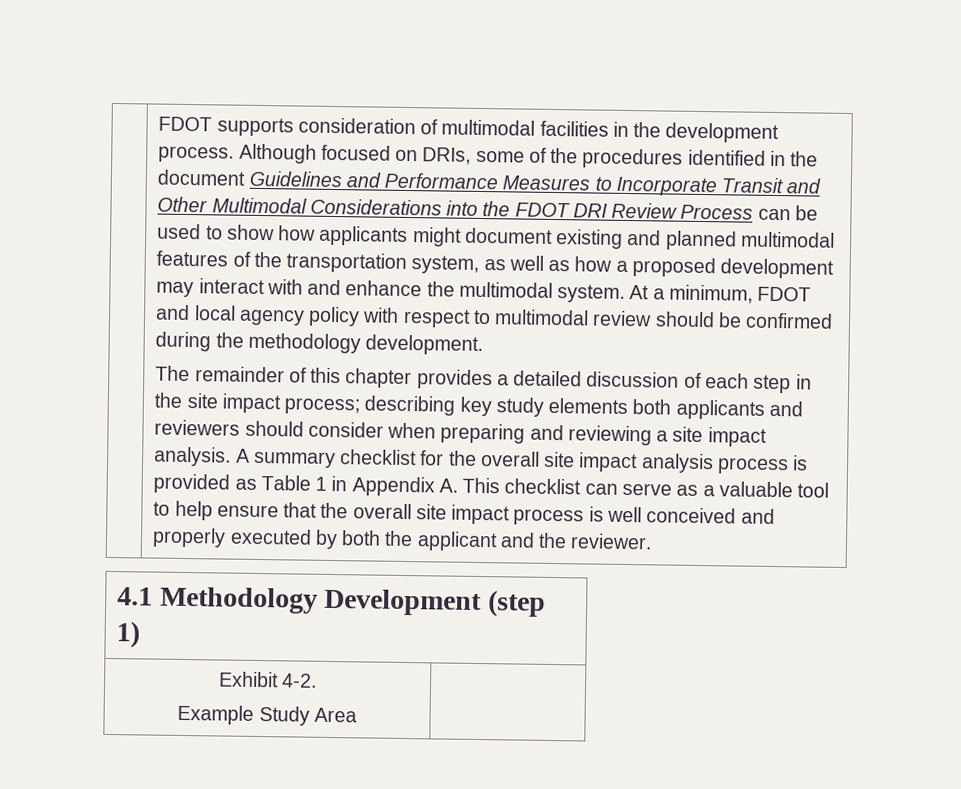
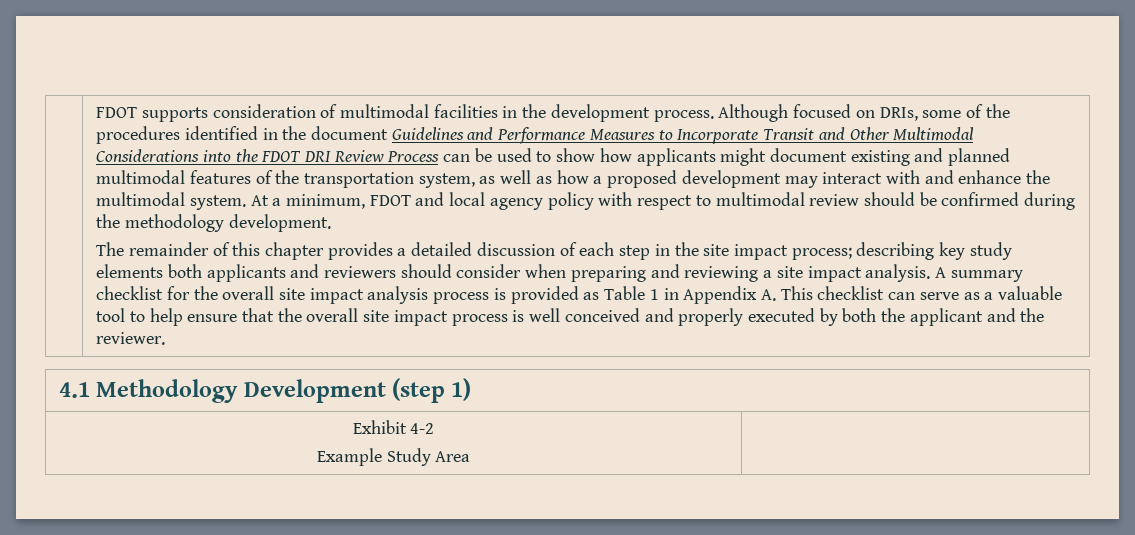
- Exhibit 4-2.
+ Exhibit 4-2

